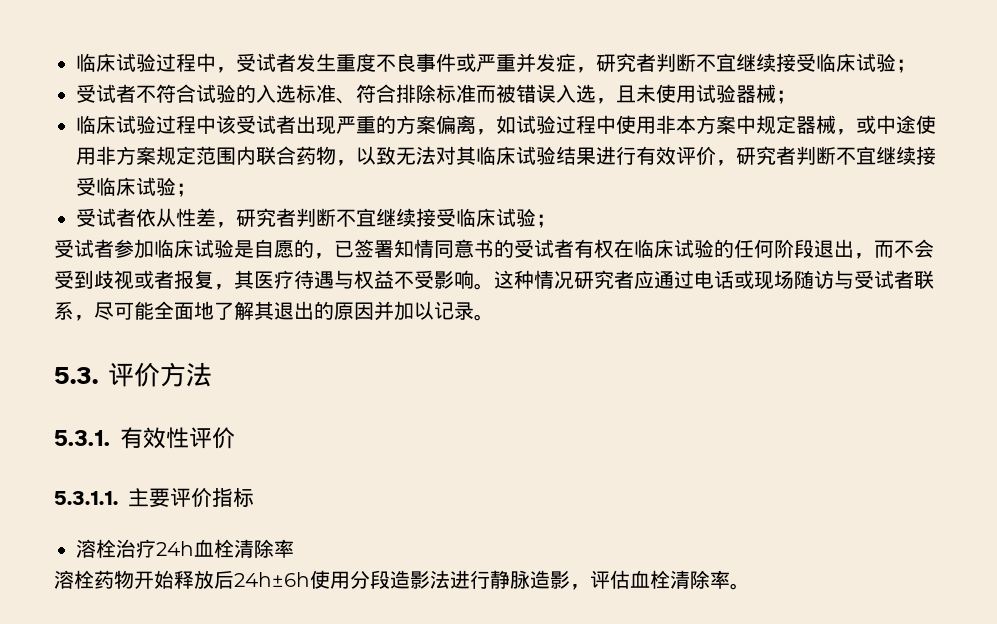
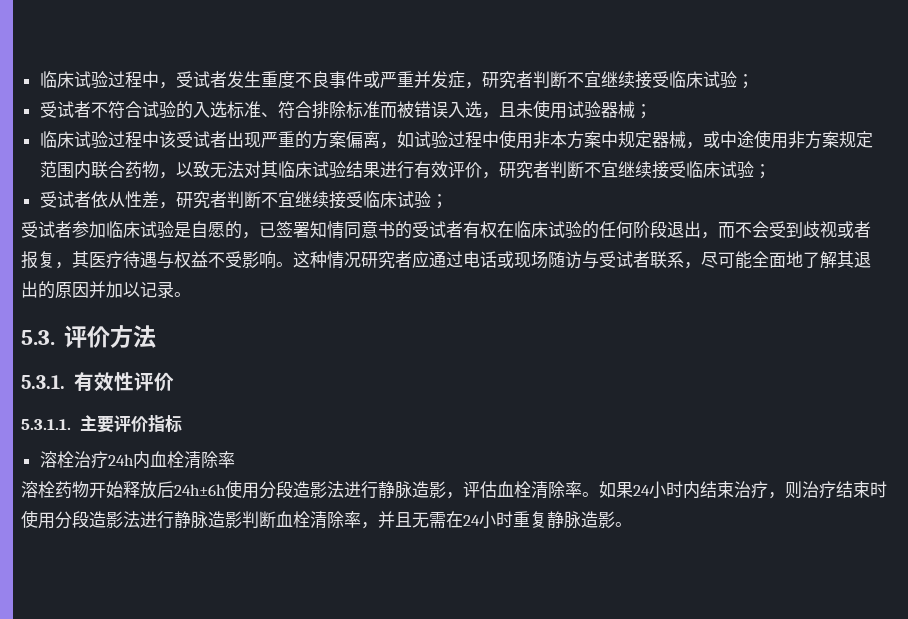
- 溶栓治疗24h血栓清除率
+ 溶栓治疗24h内血栓清除率
+ 如果24小时内结束治疗，则治疗结束时使用分段造影法进行静脉造影判断血栓清除率，并且无需在24小时重复静脉造影。

